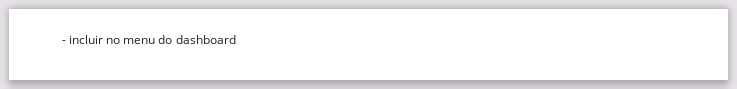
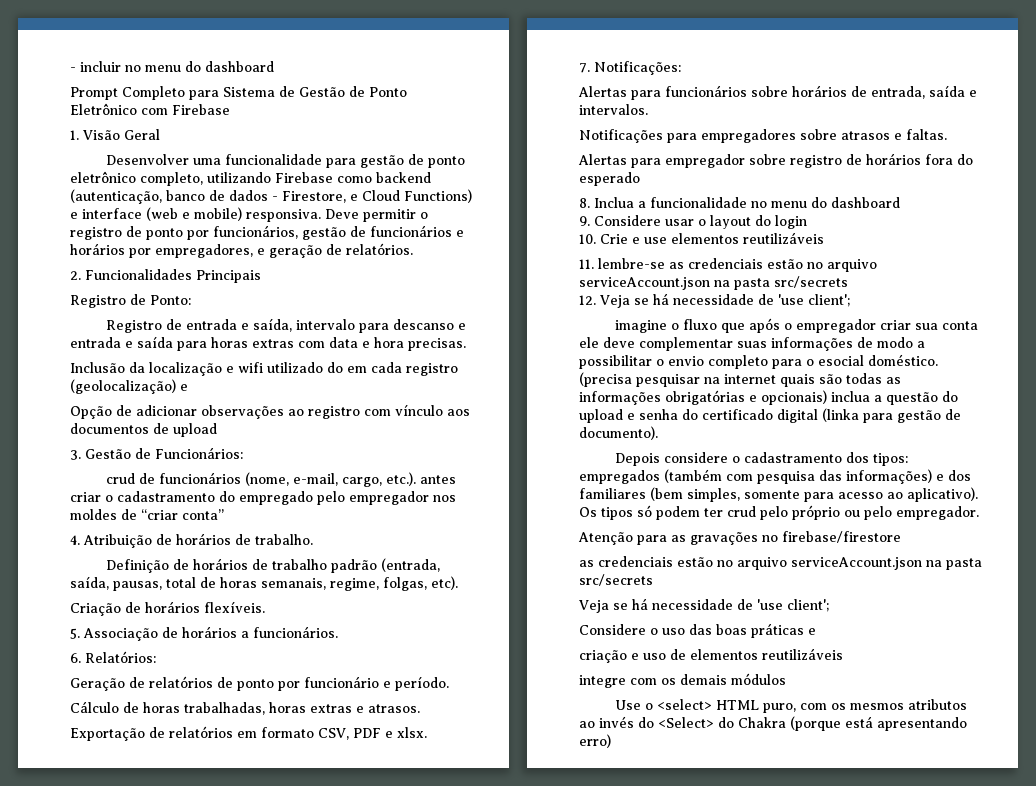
+ Prompt Completo para Sistema de Gestão de Ponto Eletrônico com Firebase
+ 1. Visão Geral
+ Desenvolver uma funcionalidade para gestão de ponto eletrônico completo, utilizando Firebase como backend (autenticação, banco de dados - Firestore, e Cloud Functions) e interface (web e mobile) responsiva. Deve permitir o registro de ponto por funcionários, gestão de funcionários e horários por empregadores, e geração de relatórios.
+ 2. Funcionalidades Principais
+ Registro de Ponto:
+ Registro de entrada e saída, intervalo para descanso e entrada e saída para horas extras com data e hora precisas.
+ Inclusão da localização e wifi utilizado do em cada registro (geolocalização) e
+ Opção de adicionar observações ao registro com vínculo aos documentos de upload
+ 3. Gestão de Funcionários:
+ crud de funcionários (nome, e-mail, cargo, etc.). antes criar o cadastramento do empregado pelo empregador nos moldes de “criar conta”
+ 4. Atribuição de horários de trabalho.
+ Definição de horários de trabalho padrão (entrada, saída, pausas, total de horas semanais, regime, folgas, etc).
+ Criação de horários flexíveis.
+ 5. Associação de horários a funcionários.
+ 6. Relatórios:
+ Geração de relatórios de ponto por funcionário e período.
+ Cálculo de horas trabalhadas, horas extras e atrasos.
+ Exportação de relatórios em formato CSV, PDF e xlsx.
+ 7. Notificações:
+ Alertas para funcionários sobre horários de entrada, saída e intervalos.
+ Notificações para empregadores sobre atrasos e faltas.
+ Alertas para empregador sobre registro de horários fora do esperado
+ 8. Inclua a funcionalidade no menu do dashboard
+ 9. Considere usar o layout do login
+ 10. Crie e use elementos reutilizáveis
+ 11. lembre-se as credenciais estão no arquivo serviceAccount.json na pasta src/secrets
+ 12. Veja se há necessidade de 'use client';
+ imagine o fluxo que após o empregador criar sua conta ele deve complementar suas informações de modo a possibilitar o envio completo para o esocial doméstico. (precisa pesquisar na internet quais são todas as informações obrigatórias e opcionais) inclua a questão do upload e senha do certificado digital (linka para gestão de documento).
+ Depois considere o cadastramento dos tipos: empregados (também com pesquisa das informações) e dos familiares (bem simples, somente para acesso ao aplicativo). Os tipos só podem ter crud pelo próprio ou pelo empregador.
+ Atenção para as gravações no firebase/firestore
+ as credenciais estão no arquivo serviceAccount.json na pasta src/secrets
+ Veja se há necessidade de 'use client';
+ Considere o uso das boas práticas e
+ criação e uso de elementos reutilizáveis
+ integre com os demais módulos
+ Use o <select> HTML puro, com os mesmos atributos ao invés do <Select> do Chakra (porque está apresentando erro)

